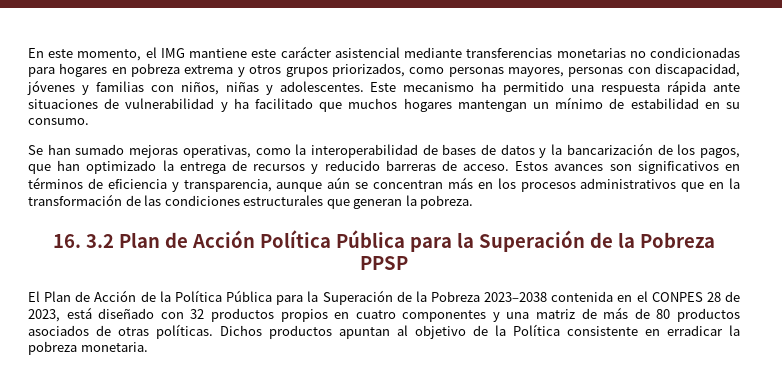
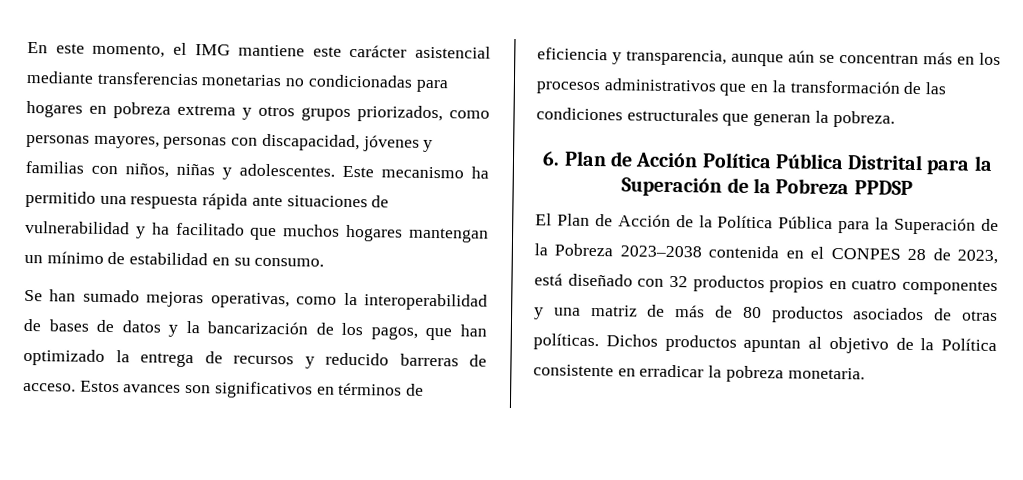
- 16. 3.2 Plan de Acción Política Pública para la Superación de la Pobreza PPSP
+ 6. Plan de Acción Política Pública Distrital para la Superación de la Pobreza PPDSP

